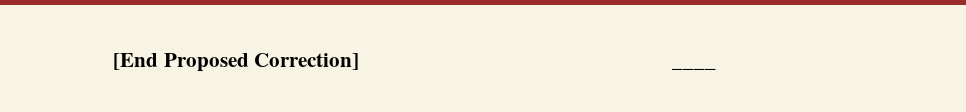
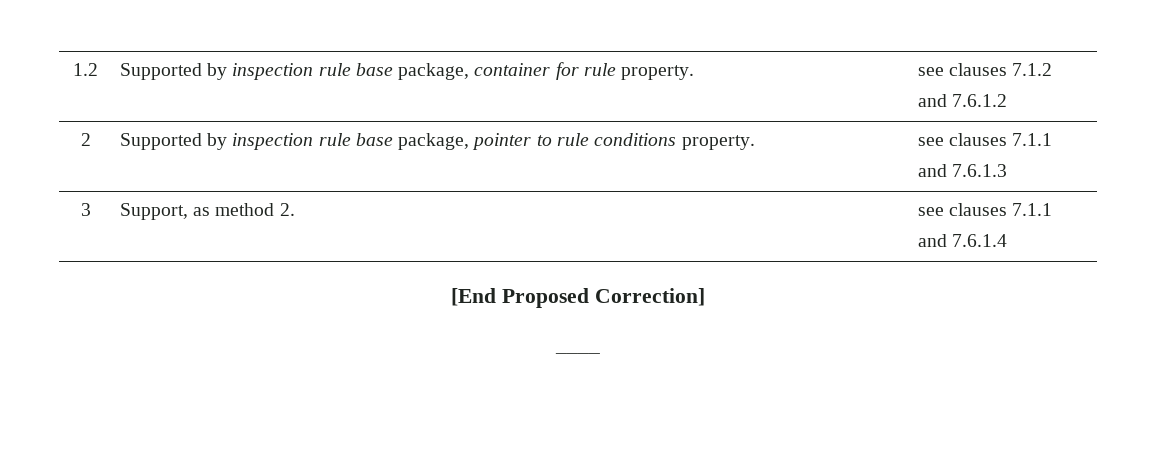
+ 1.2 | Supported by inspection rule base package, container for rule property. | see clauses 7.1.2
+ and 7.6.1.2
+ 2 | Supported by inspection rule base package, pointer to rule conditions property. | see clauses 7.1.1
+ and 7.6.1.3
+ 3 | Support, as method 2. | see clauses 7.1.1
+ and 7.6.1.4

